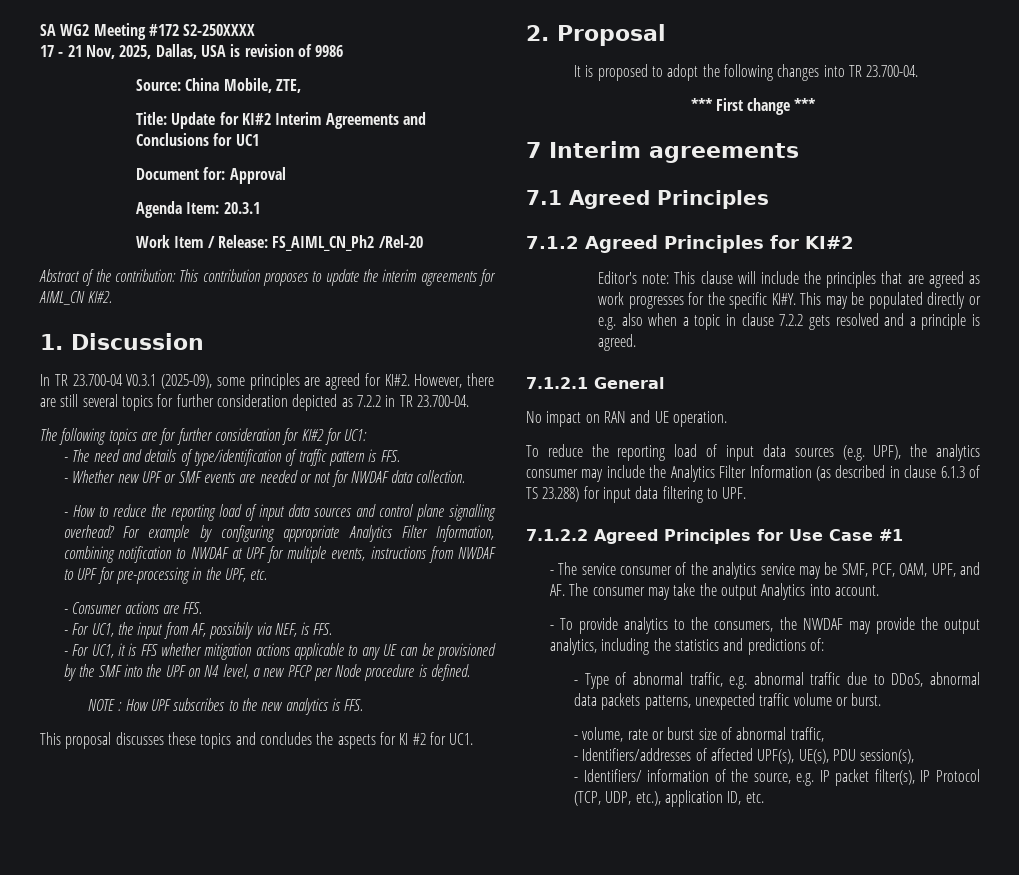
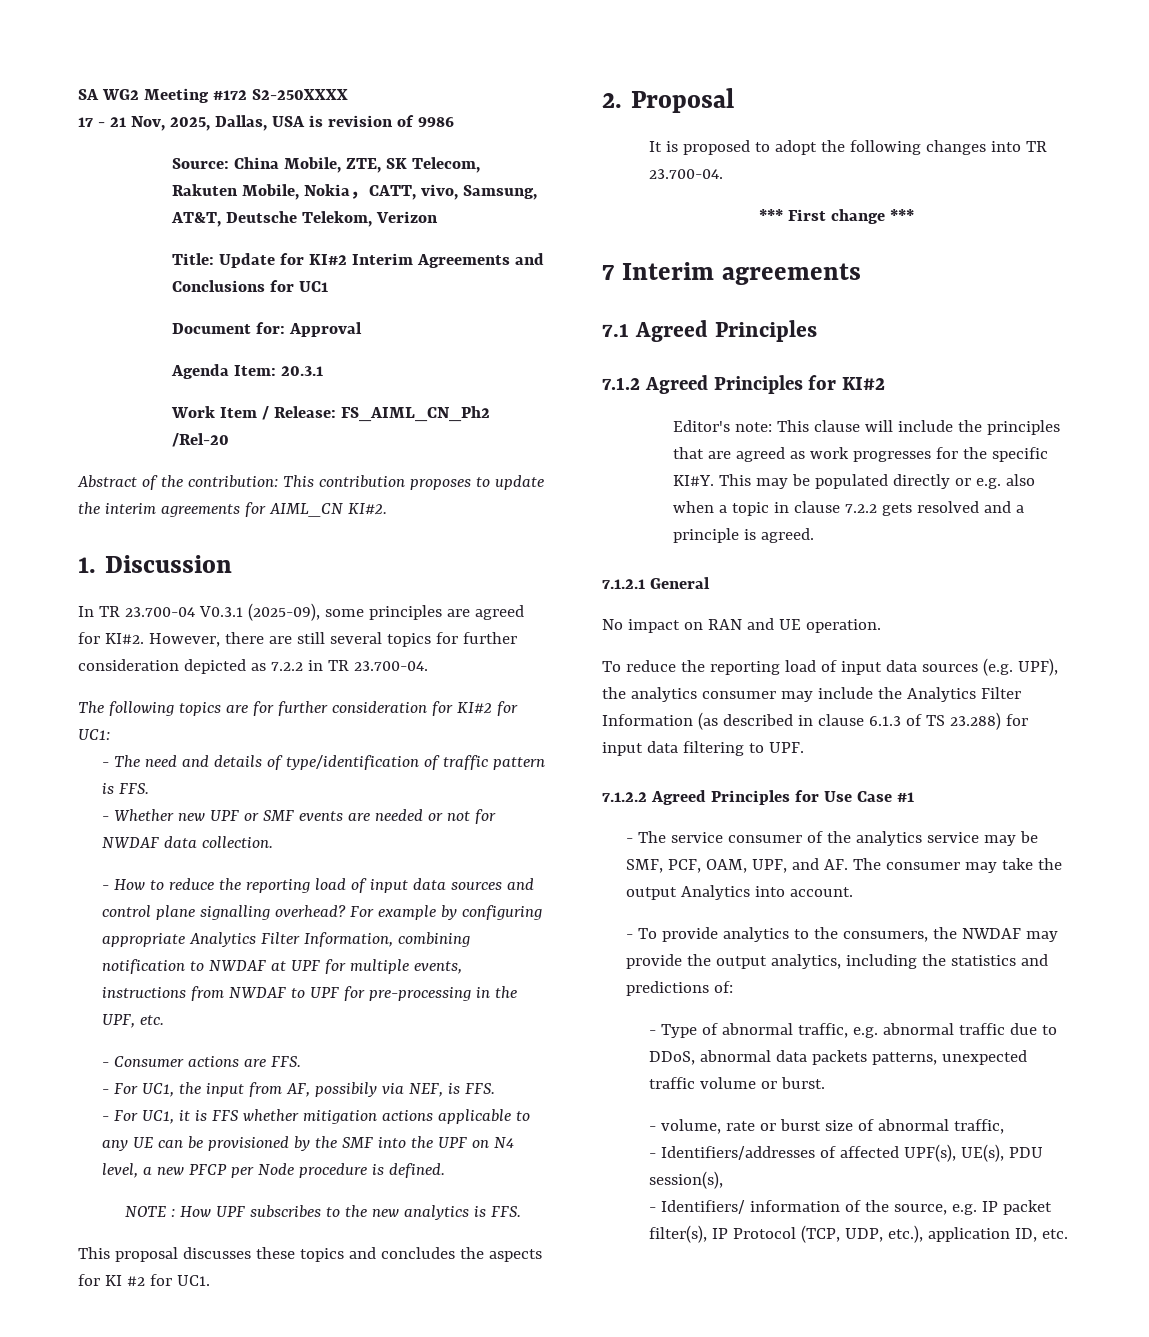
- Source: China Mobile, ZTE,
+ Source: China Mobile, ZTE, SK Telecom, Rakuten Mobile, Nokia，CATT, vivo, Samsung, AT&T, Deutsche Telekom, Verizon

